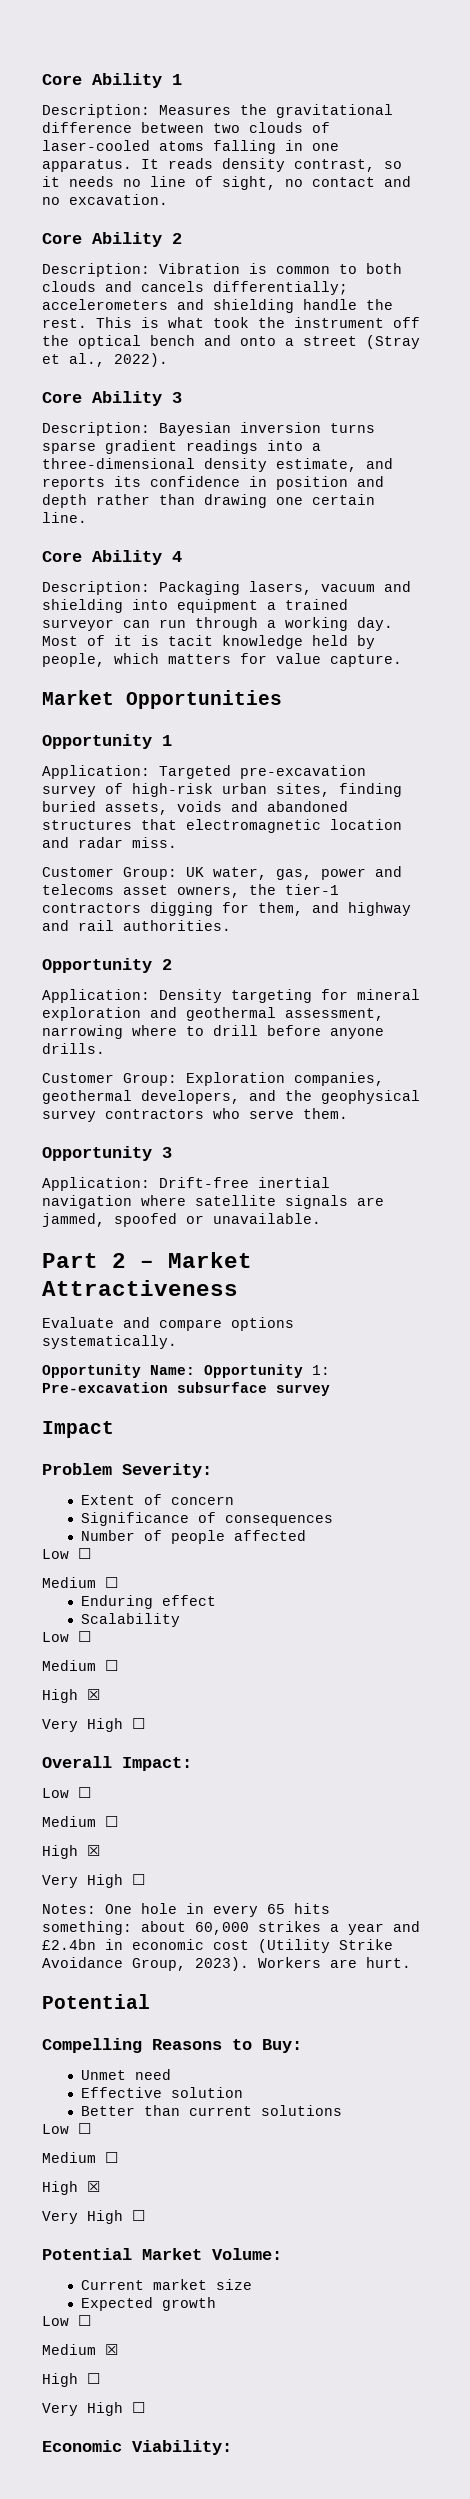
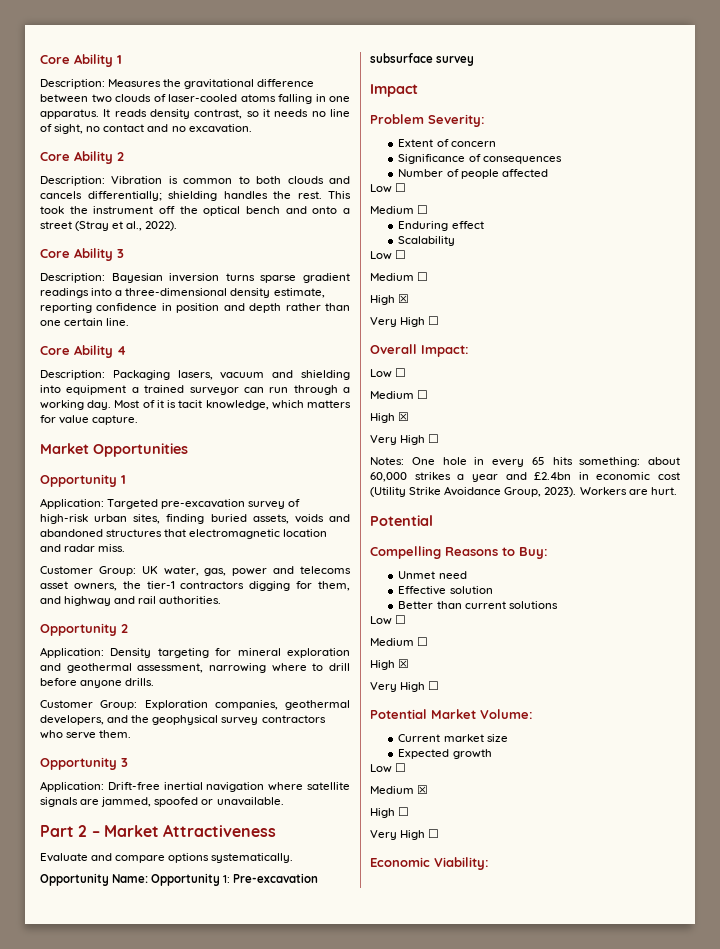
- Description: Vibration is common to both clouds and cancels differentially; accelerometers and shielding handle the rest.
+ Description: Vibration is common to both clouds and cancels differentially; shielding handles the rest.
- This is what took the instrument off the optical bench and onto a street (Stray et al., 2022).
+ This took the instrument off the optical bench and onto a street (Stray et al., 2022).
- Description: Bayesian inversion turns sparse gradient readings into a three-dimensional density estimate, and reports its confidence in position and depth rather than drawing one certain line.
+ Description: Bayesian inversion turns sparse gradient readings into a three-dimensional density estimate, reporting confidence in position and depth rather than one certain line.
- Most of it is tacit knowledge held by people, which matters for value capture.
+ Most of it is tacit knowledge, which matters for value capture.

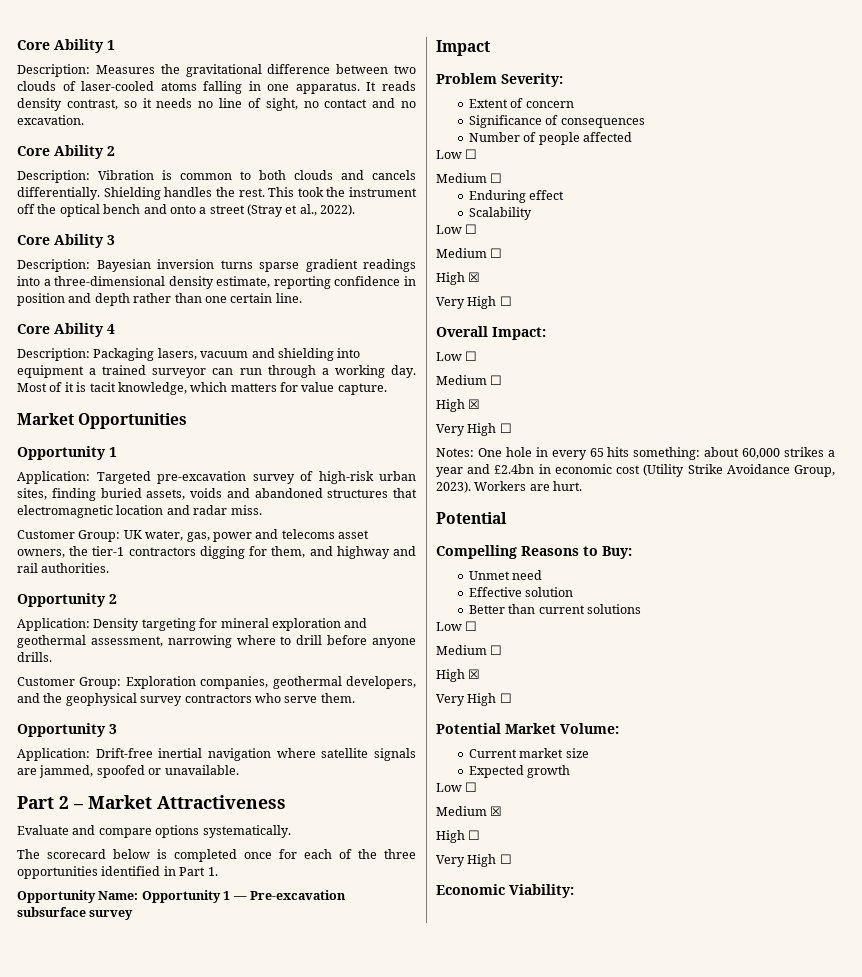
- Description: Vibration is common to both clouds and cancels differentially; shielding handles the rest.
+ Description: Vibration is common to both clouds and cancels differentially. Shielding handles the rest.
+ The scorecard below is completed once for each of the three opportunities identified in Part 1.
- Opportunity Name: Opportunity 1: Pre-excavation subsurface survey
+ Opportunity Name: Opportunity 1 — Pre-excavation subsurface survey

